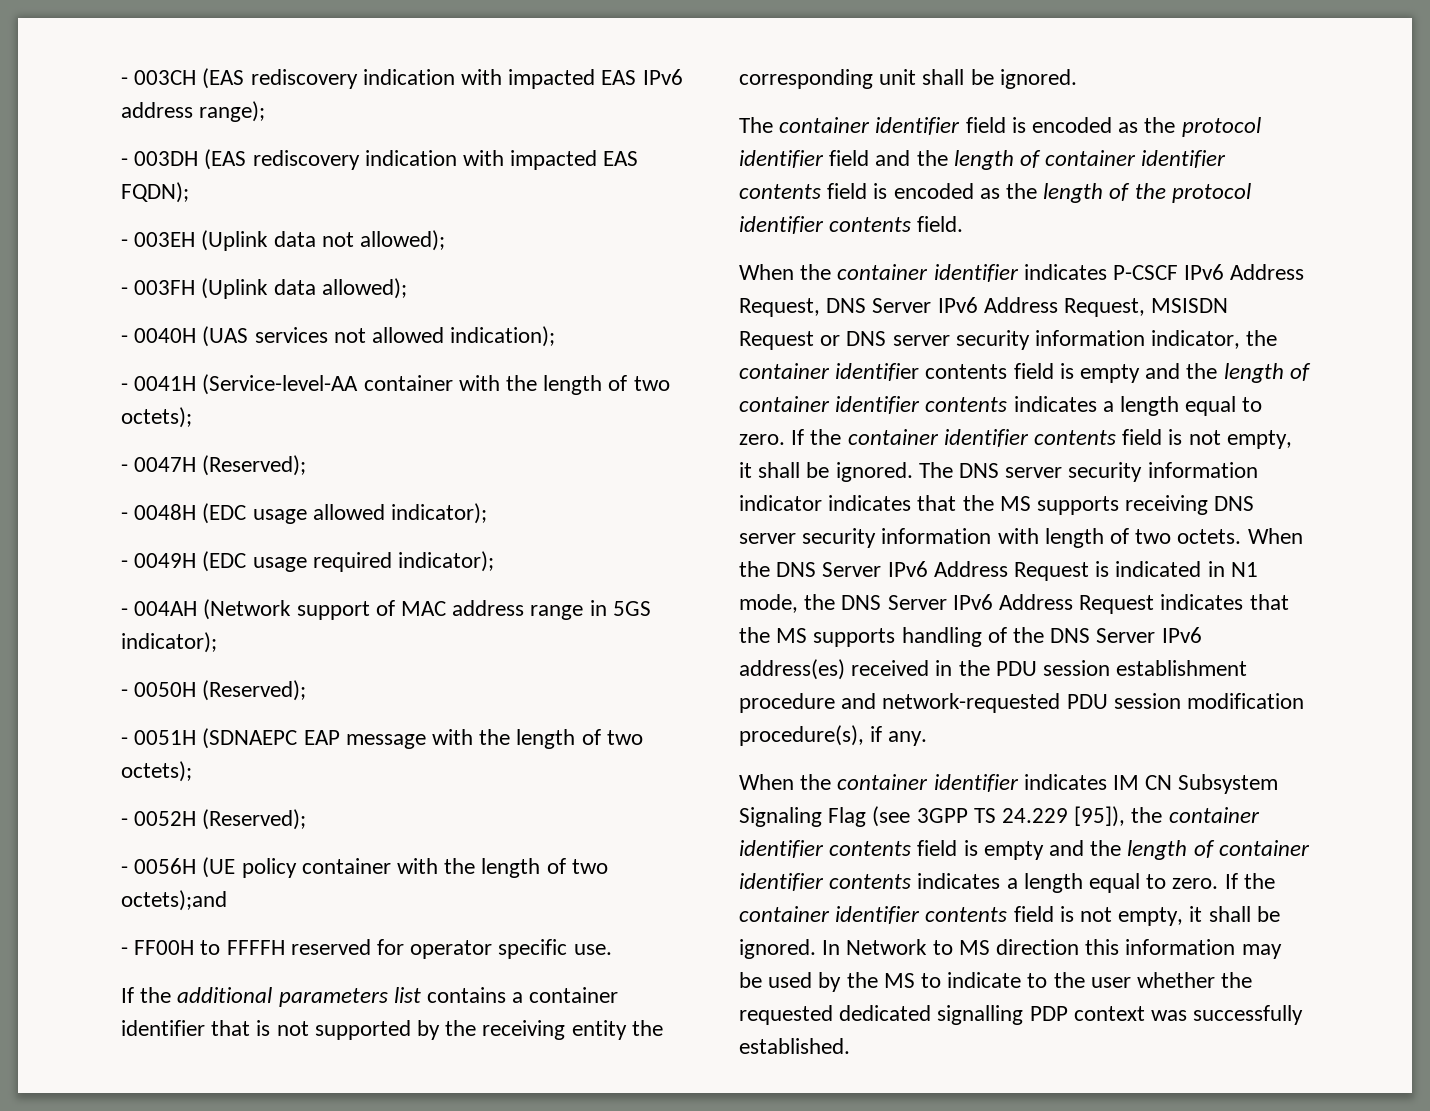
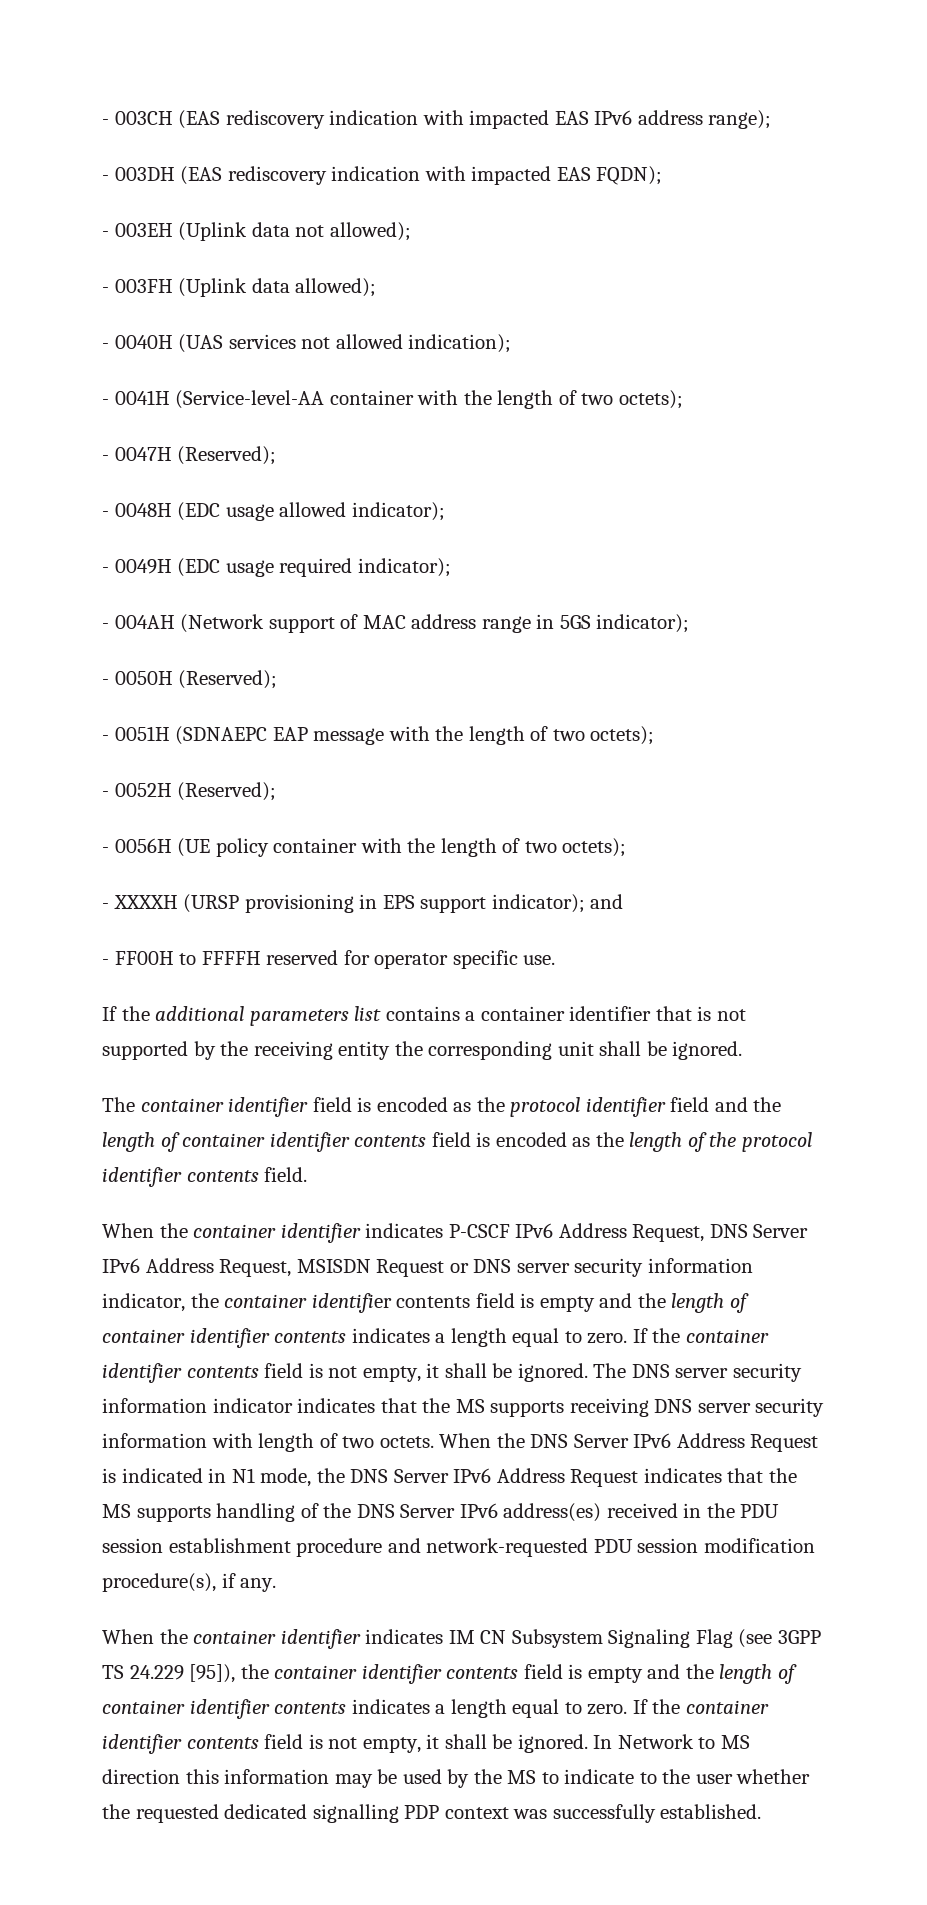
- - 0056H (UE policy container with the length of two octets);and
+ - 0056H (UE policy container with the length of two octets);
+ - XXXXH (URSP provisioning in EPS support indicator); and

